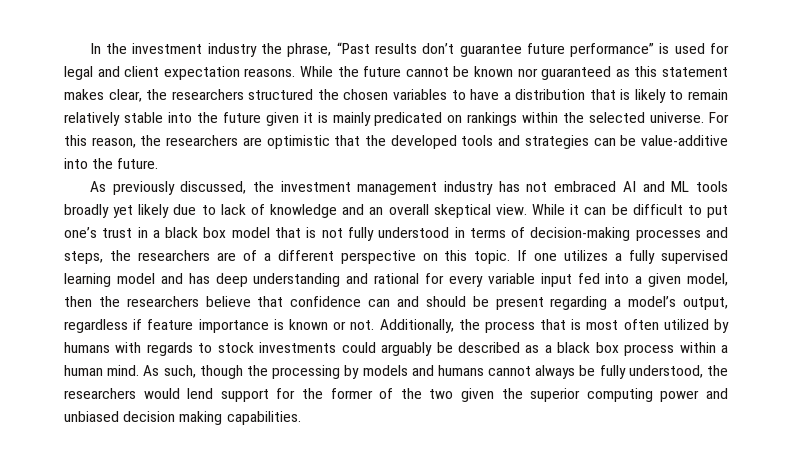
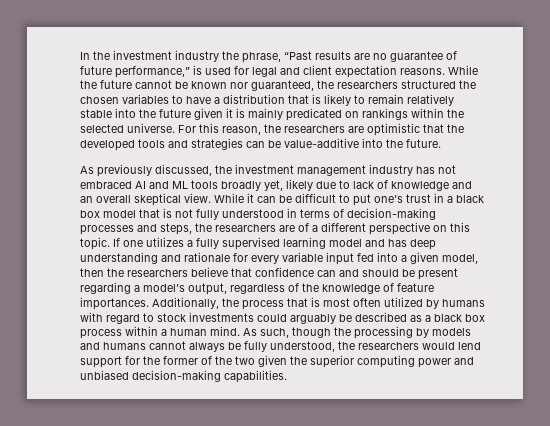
- In the investment industry the phrase, “Past results don’t guarantee future performance” is used for legal and client expectation reasons.
+ In the investment industry the phrase, “Past results are no guarantee of future performance,” is used for legal and client expectation reasons.
- While the future cannot be known nor guaranteed as this statement makes clear, the researchers structured the chosen variables to have a distribution that is likely to remain relatively stable into the future given it is mainly predicated on rankings within the selected universe.
+ While the future cannot be known nor guaranteed, the researchers structured the chosen variables to have a distribution that is likely to remain relatively stable into the future given it is mainly predicated on rankings within the selected universe.
- As previously discussed, the investment management industry has not embraced AI and ML tools broadly yet likely due to lack of knowledge and an overall skeptical view.
+ As previously discussed, the investment management industry has not embraced AI and ML tools broadly yet, likely due to lack of knowledge and an overall skeptical view.
- If one utilizes a fully supervised learning model and has deep understanding and rational for every variable input fed into a given model, then the researchers believe that confidence can and should be present regarding a model’s output, regardless if feature importance is known or not.
+ If one utilizes a fully supervised learning model and has deep understanding and rationale for every variable input fed into a given model, then the researchers believe that confidence can and should be present regarding a model’s output, regardless of the knowledge of feature importances.
- Additionally, the process that is most often utilized by humans with regards to stock investments could arguably be described as a black box process within a human mind.
+ Additionally, the process that is most often utilized by humans with regard to stock investments could arguably be described as a black box process within a human mind.
- As such, though the processing by models and humans cannot always be fully understood, the researchers would lend support for the former of the two given the superior computing power and unbiased decision making capabilities.
+ As such, though the processing by models and humans cannot always be fully understood, the researchers would lend support for the former of the two given the superior computing power and unbiased decision-making capabilities.

